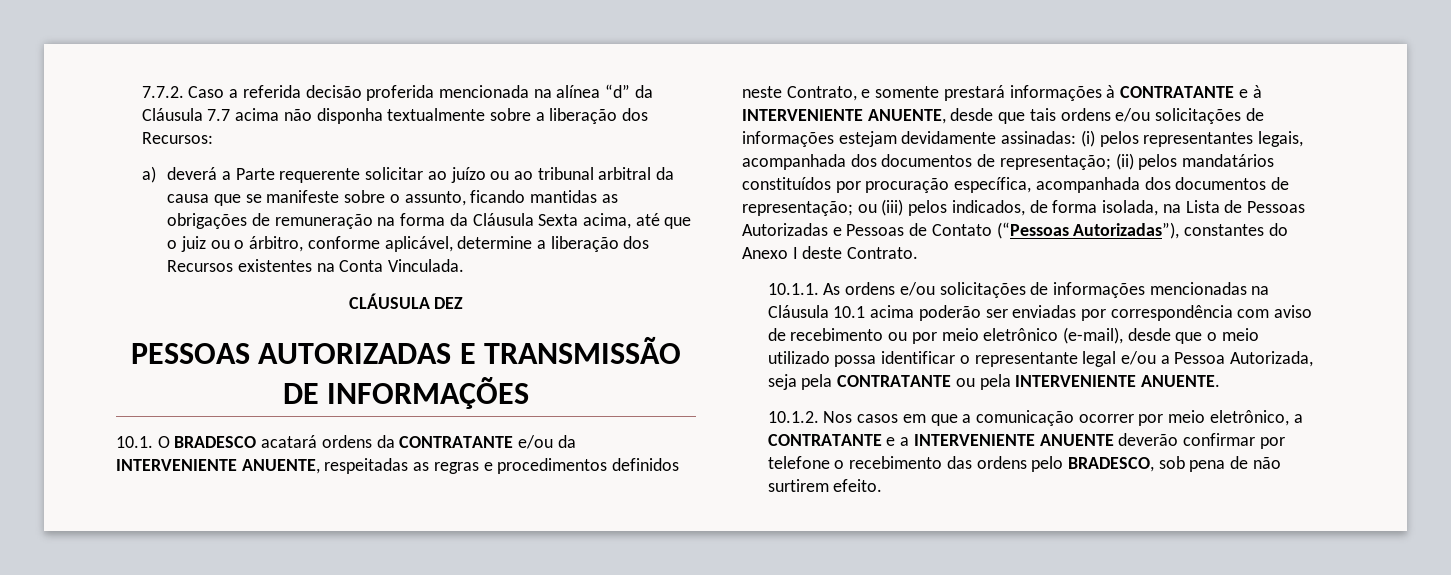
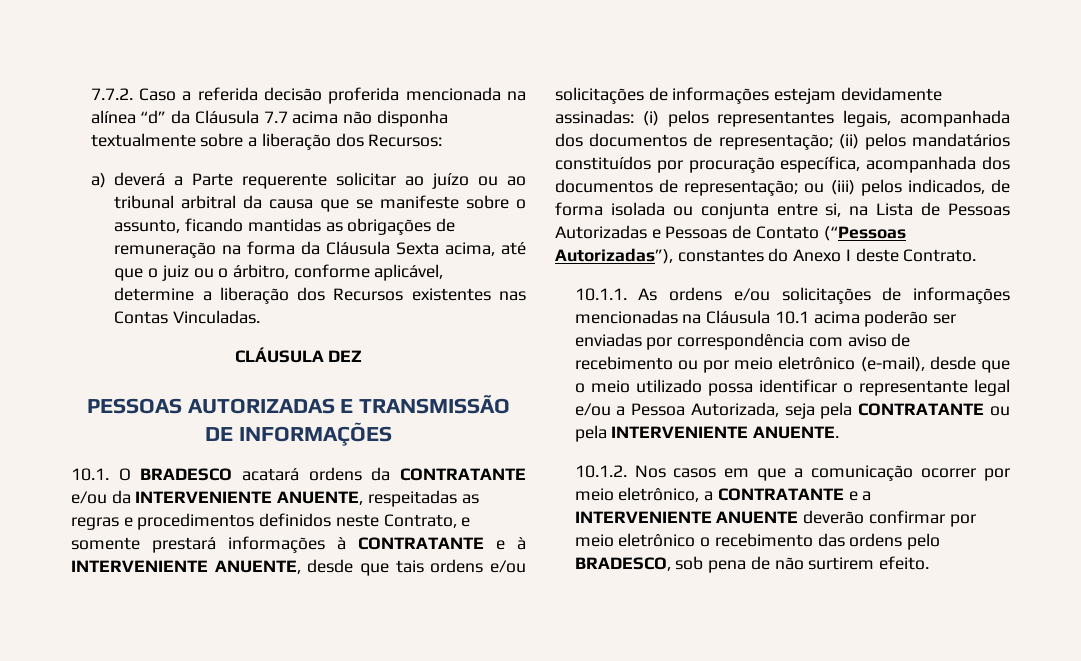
- a) deverá a Parte requerente solicitar ao juízo ou ao tribunal arbitral da causa que se manifeste sobre o assunto, ficando mantidas as obrigações de remuneração na forma da Cláusula Sexta acima, até que o juiz ou o árbitro, conforme aplicável, determine a liberação dos Recursos existentes na Conta Vinculada.
+ a) deverá a Parte requerente solicitar ao juízo ou ao tribunal arbitral da causa que se manifeste sobre o assunto, ficando mantidas as obrigações de remuneração na forma da Cláusula Sexta acima, até que o juiz ou o árbitro, conforme aplicável, determine a liberação dos Recursos existentes nas Contas Vinculadas.
- ou (iii) pelos indicados, de forma isolada, na Lista de Pessoas Autorizadas e Pessoas de Contato (“Pessoas Autorizadas”), constantes do Anexo I deste Contrato.
+ ou (iii) pelos indicados, de forma isolada ou conjunta entre si, na Lista de Pessoas Autorizadas e Pessoas de Contato (“Pessoas Autorizadas”), constantes do Anexo I deste Contrato.
- 10.1.2. Nos casos em que a comunicação ocorrer por meio eletrônico, a CONTRATANTE e a INTERVENIENTE ANUENTE deverão confirmar por telefone o recebimento das ordens pelo BRADESCO, sob pena de não surtirem efeito.
+ 10.1.2. Nos casos em que a comunicação ocorrer por meio eletrônico, a CONTRATANTE e a INTERVENIENTE ANUENTE deverão confirmar por meio eletrônico o recebimento das ordens pelo BRADESCO, sob pena de não surtirem efeito.

